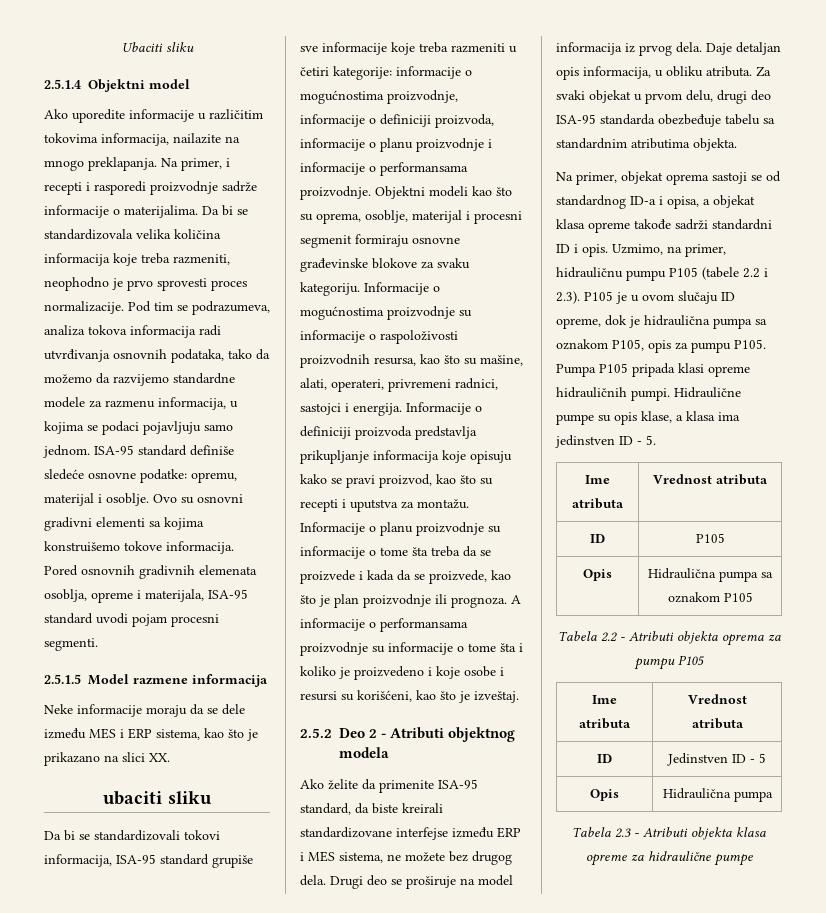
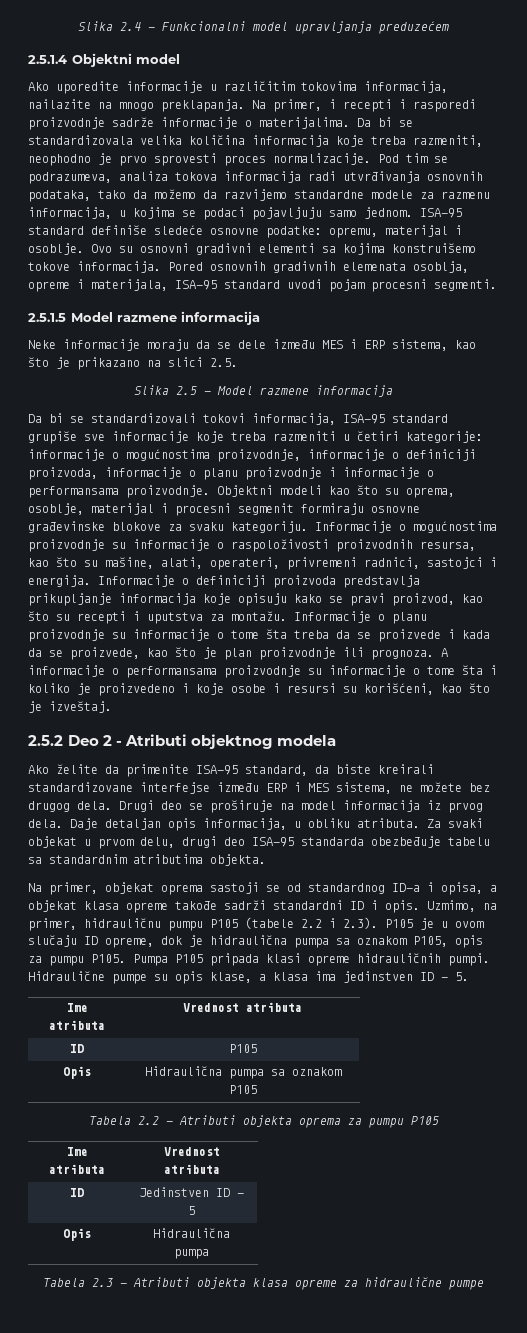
- Ubaciti sliku
+ Slika 2.4 - Funkcionalni model upravljanja preduzećem
- Neke informacije moraju da se dele između MES i ERP sistema, kao što je prikazano na slici XX.
- ubaciti sliku
+ Neke informacije moraju da se dele između MES i ERP sistema, kao što je prikazano na slici 2.5.
+ Slika 2.5 - Model razmene informacija

